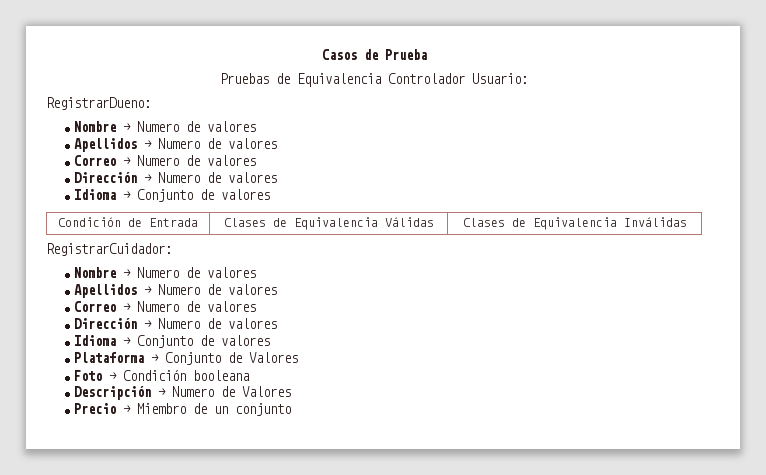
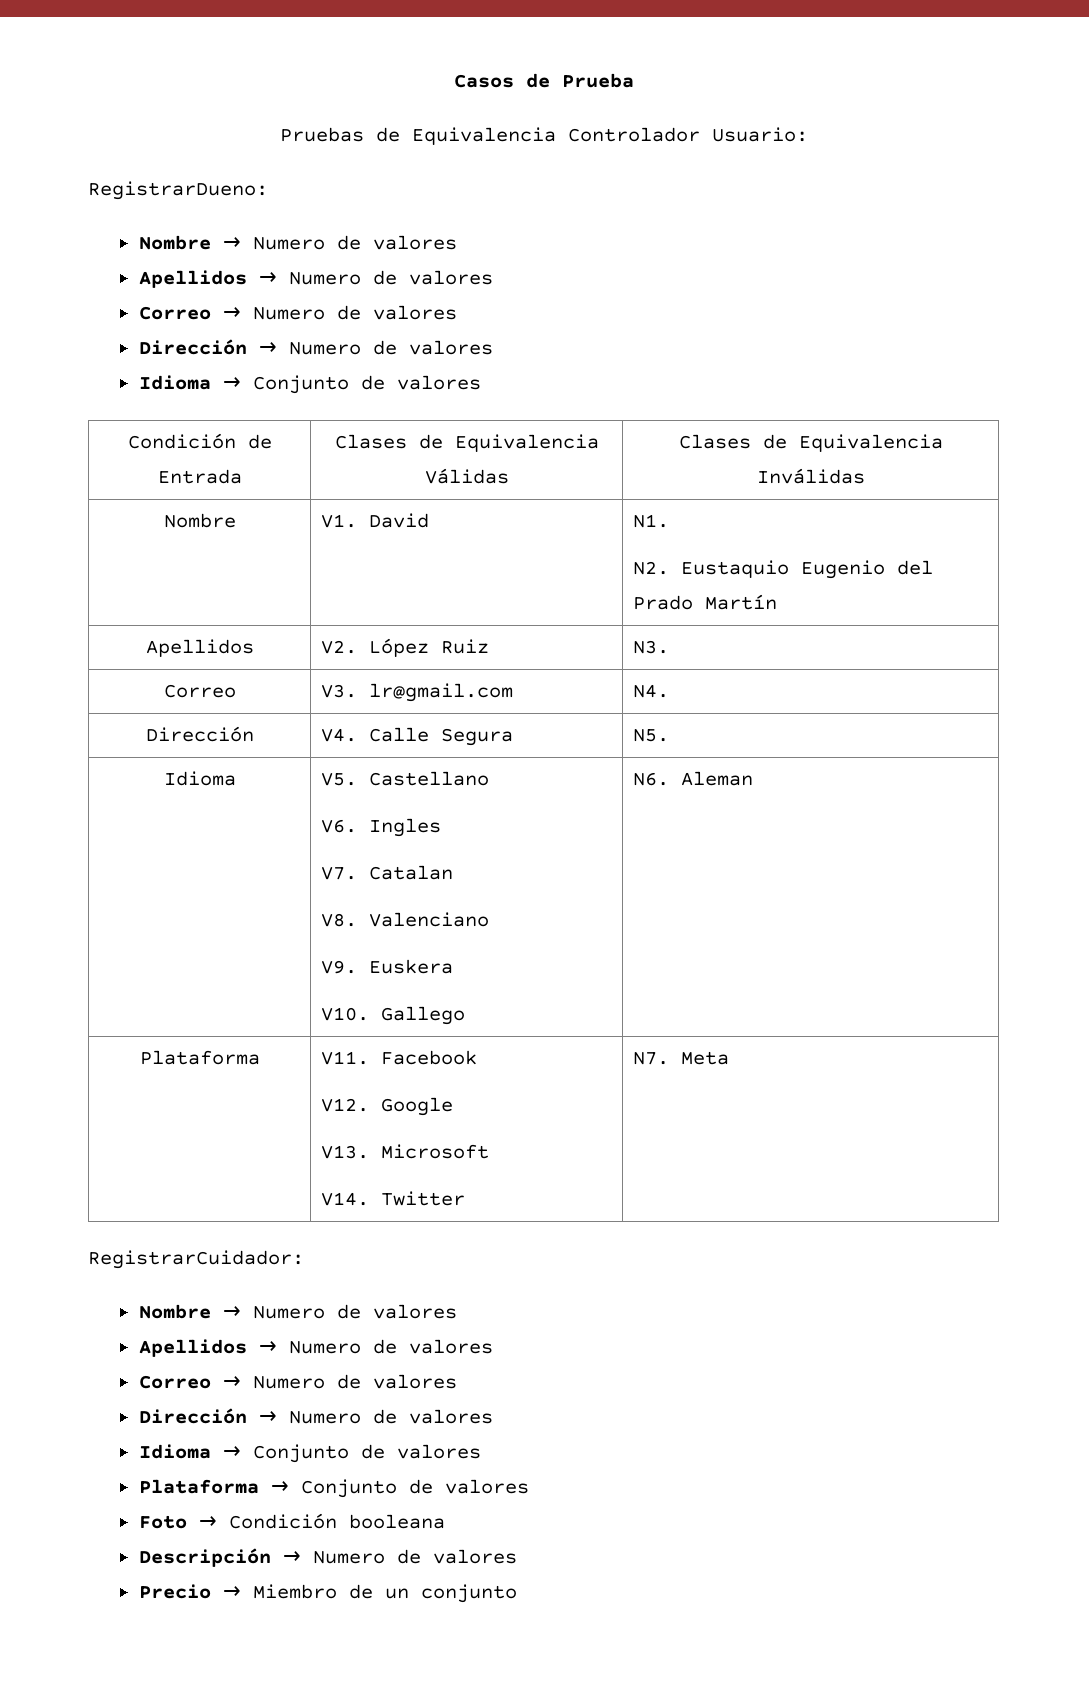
+ Nombre | V1. David | N1.
+ N2. Eustaquio Eugenio del Prado Martín
+ Apellidos | V2. López Ruiz | N3.
+ Correo | V3. lr@gmail.com | N4.
+ Dirección | V4. Calle Segura | N5.
+ Idioma | V5. Castellano
+ V6. Ingles
+ V7. Catalan
+ V8. Valenciano
+ V9. Euskera
+ V10. Gallego | N6. Aleman
+ Plataforma | V11. Facebook
+ V12. Google
+ V13. Microsoft
+ V14. Twitter | N7. Meta
- Plataforma → Conjunto de Valores
+ Plataforma → Conjunto de valores
- Descripción → Numero de Valores
+ Descripción → Numero de valores

